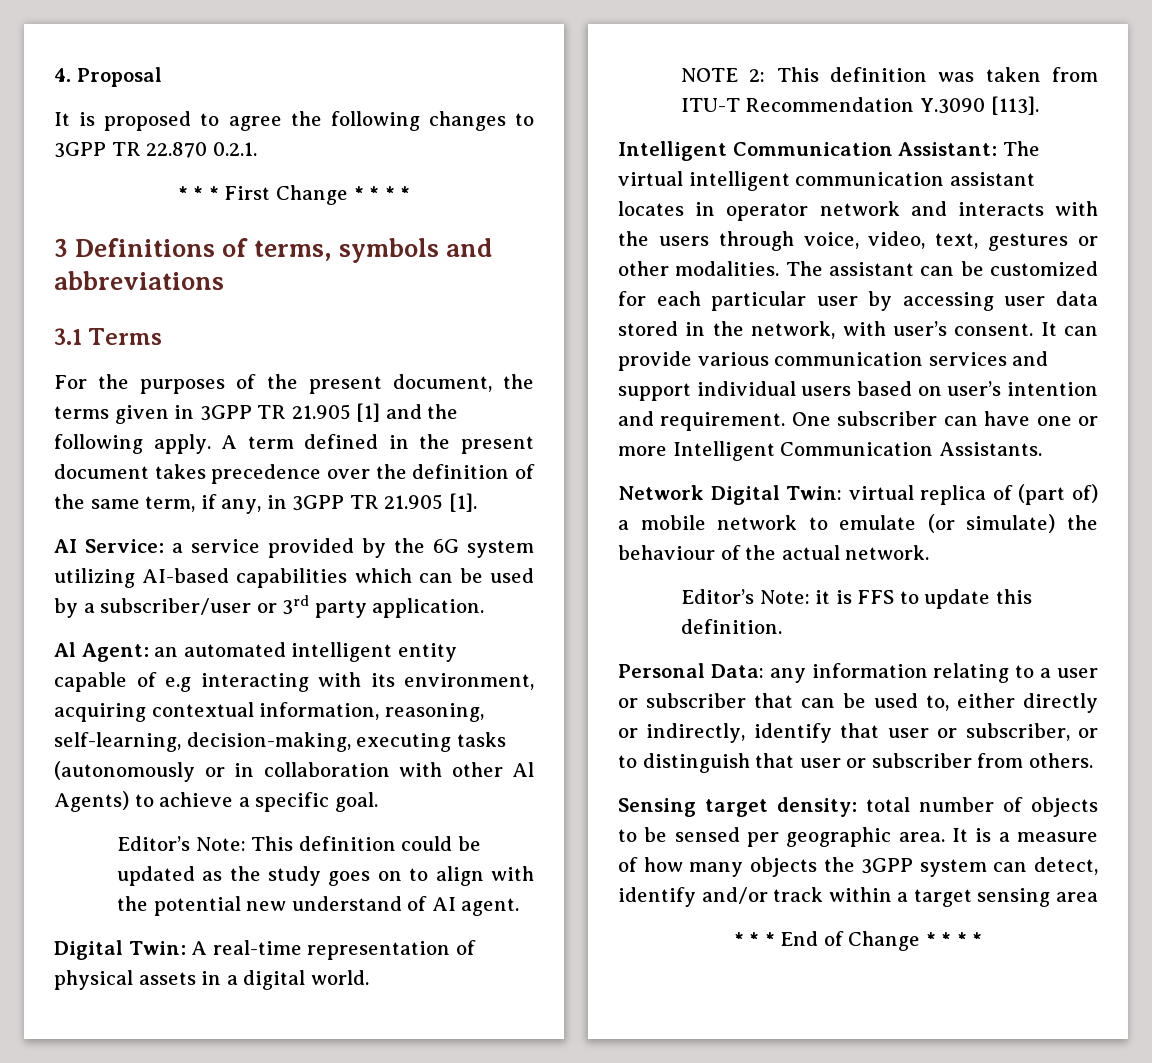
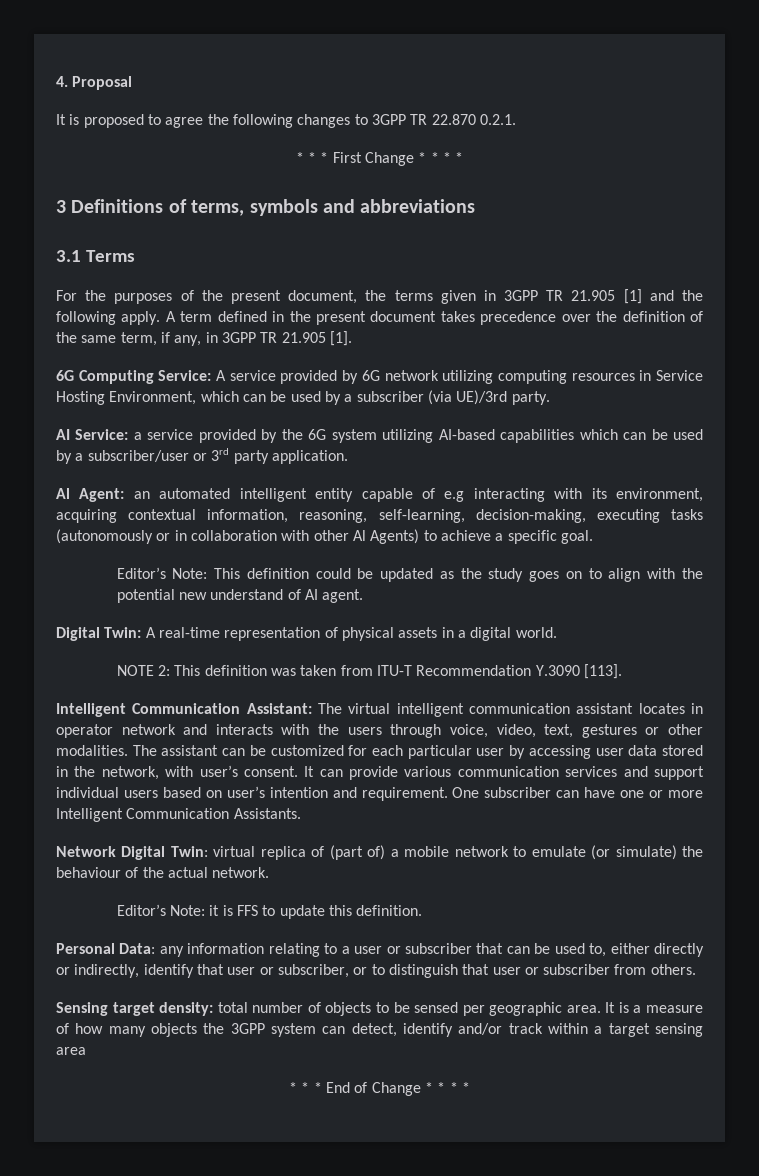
+ 6G Computing Service: A service provided by 6G network utilizing computing resources in Service Hosting Environment, which can be used by a subscriber (via UE)/3rd party.

